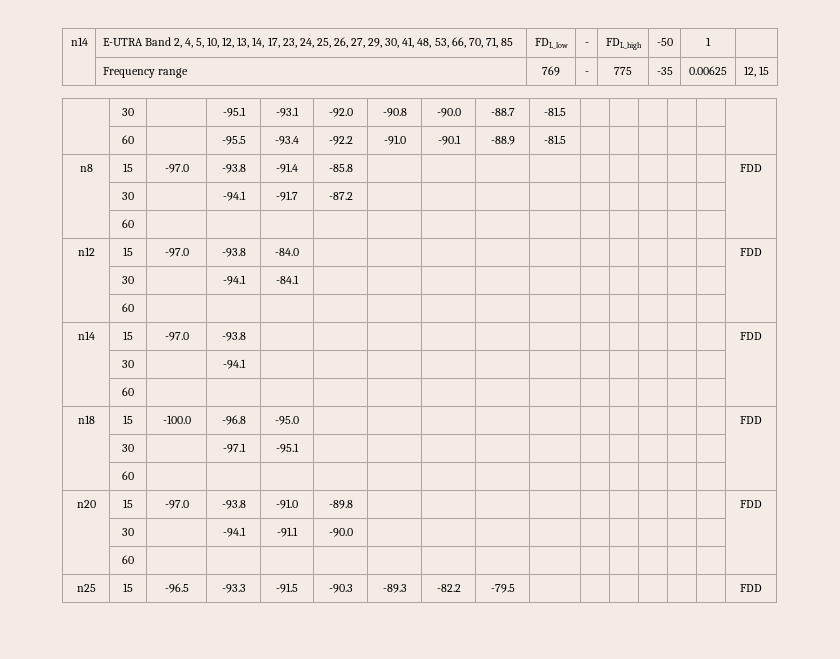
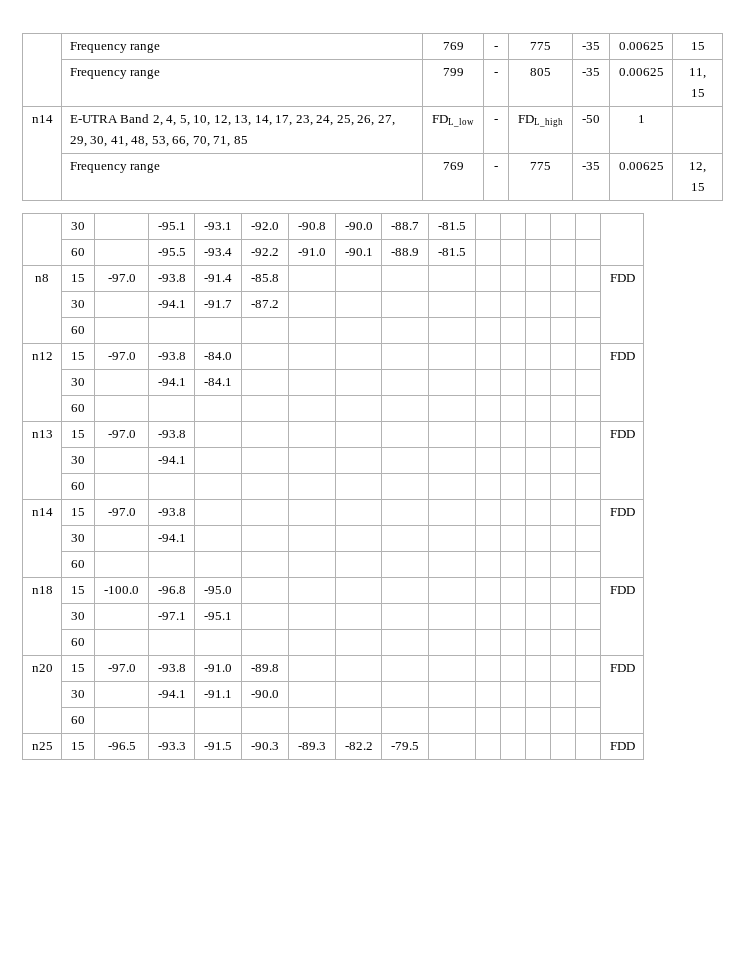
+ | Frequency range | 769 | - | 775 | -35 | 0.00625 | 15
+ | Frequency range | 799 | - | 805 | -35 | 0.00625 | 11, 15
+ n13 | 15 | -97.0 | -93.8 | | | | | | | | | | | | FDD
+ | 30 | | -94.1 | | | | | | | | | | | |
+ | 60 | | | | | | | | | | | | | |

